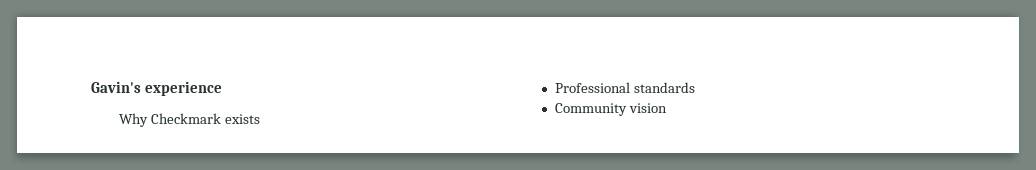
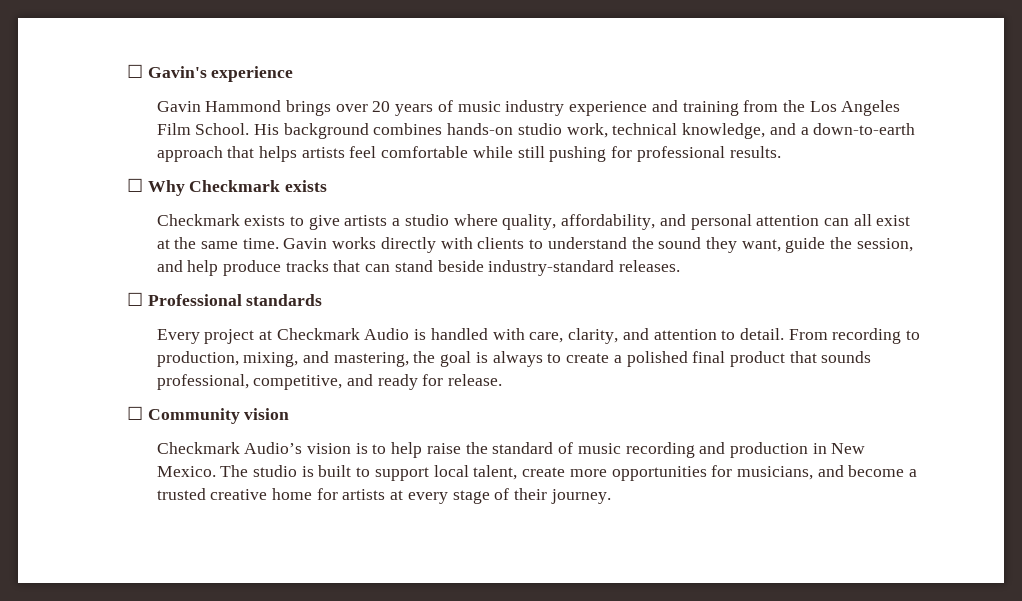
- Gavin's experience
+ ☐ Gavin's experience
- Why Checkmark exists
- Professional standards
- Community vision
+ Gavin Hammond brings over 20 years of music industry experience and training from the Los Angeles Film School. His background combines hands-on studio work, technical knowledge, and a down-to-earth approach that helps artists feel comfortable while still pushing for professional results.
+ ☐ Why Checkmark exists
+ Checkmark exists to give artists a studio where quality, affordability, and personal attention can all exist at the same time. Gavin works directly with clients to understand the sound they want, guide the session, and help produce tracks that can stand beside industry-standard releases.
+ ☐ Professional standards
+ Every project at Checkmark Audio is handled with care, clarity, and attention to detail. From recording to production, mixing, and mastering, the goal is always to create a polished final product that sounds professional, competitive, and ready for release.
+ ☐ Community vision
+ Checkmark Audio’s vision is to help raise the standard of music recording and production in New Mexico. The studio is built to support local talent, create more opportunities for musicians, and become a trusted creative home for artists at every stage of their journey.

